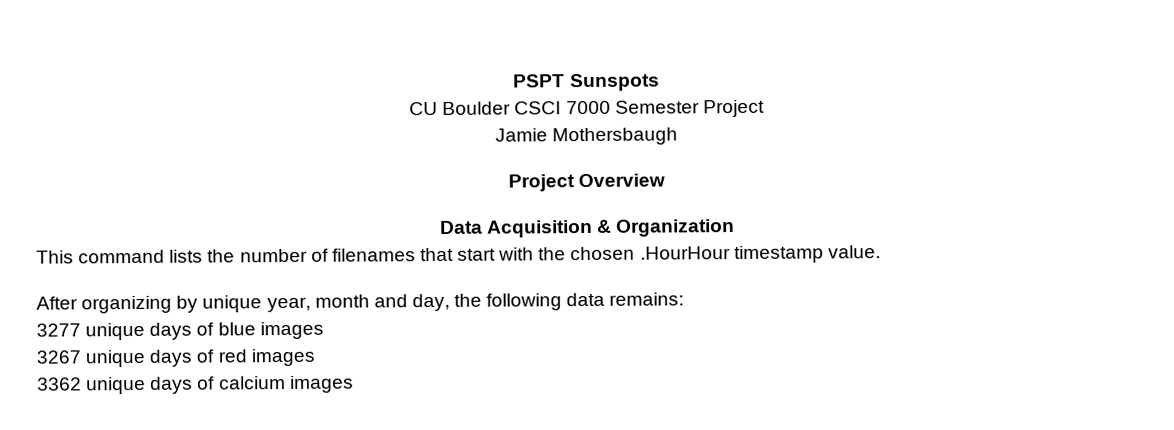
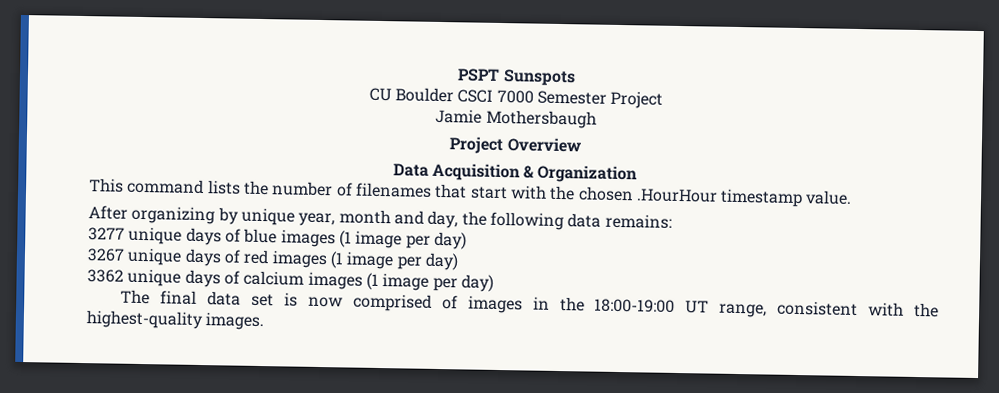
- 3277 unique days of blue images
+ 3277 unique days of blue images (1 image per day)
- 3267 unique days of red images
+ 3267 unique days of red images (1 image per day)
- 3362 unique days of calcium images
+ 3362 unique days of calcium images (1 image per day)
+ The final data set is now comprised of images in the 18:00-19:00 UT range, consistent with the highest-quality images.

